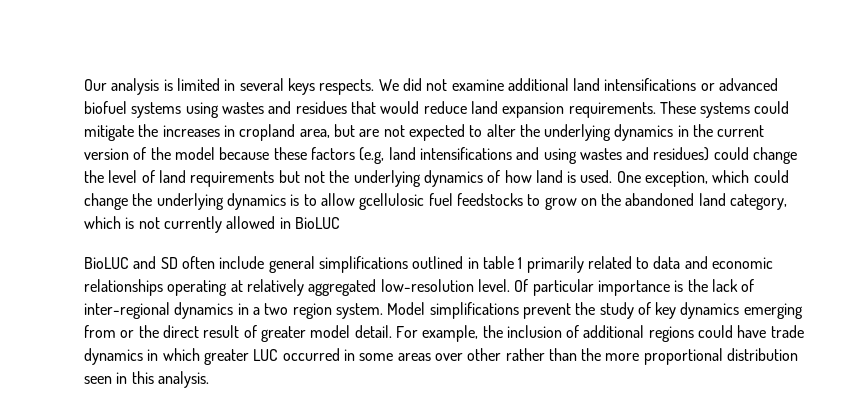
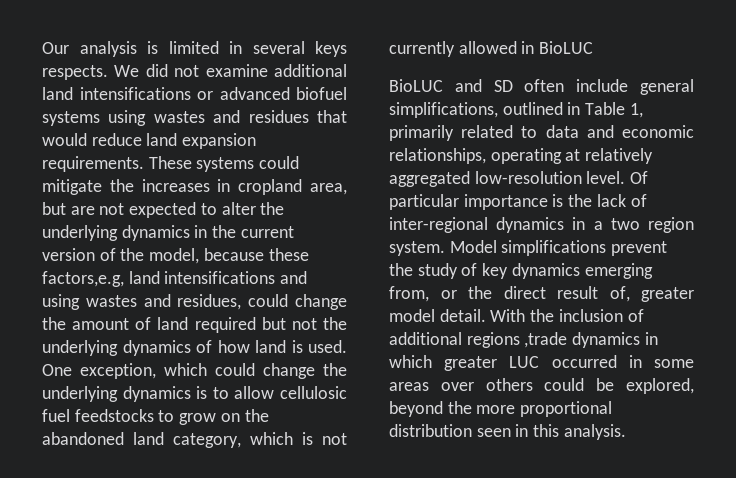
- These systems could mitigate the increases in cropland area, but are not expected to alter the underlying dynamics in the current version of the model because these factors (e.g, land intensifications and using wastes and residues) could change the level of land requirements but not the underlying dynamics of how land is used.
+ These systems could mitigate the increases in cropland area, but are not expected to alter the underlying dynamics in the current version of the model, because these factors,e.g, land intensifications and using wastes and residues, could change the amount of land required but not the underlying dynamics of how land is used.
- One exception, which could change the underlying dynamics is to allow gcellulosic fuel feedstocks to grow on the abandoned land category, which is not currently allowed in BioLUC
+ One exception, which could change the underlying dynamics is to allow cellulosic fuel feedstocks to grow on the abandoned land category, which is not currently allowed in BioLUC
- BioLUC and SD often include general simplifications outlined in table 1 primarily related to data and economic relationships operating at relatively aggregated low-resolution level.
+ BioLUC and SD often include general simplifications, outlined in Table 1, primarily related to data and economic relationships, operating at relatively aggregated low-resolution level.
- Model simplifications prevent the study of key dynamics emerging from or the direct result of greater model detail.
+ Model simplifications prevent the study of key dynamics emerging from, or the direct result of, greater model detail.
- For example, the inclusion of additional regions could have trade dynamics in which greater LUC occurred in some areas over other rather than the more proportional distribution seen in this analysis.
+ With the inclusion of additional regions ,trade dynamics in which greater LUC occurred in some areas over others could be explored, beyond the more proportional distribution seen in this analysis.

